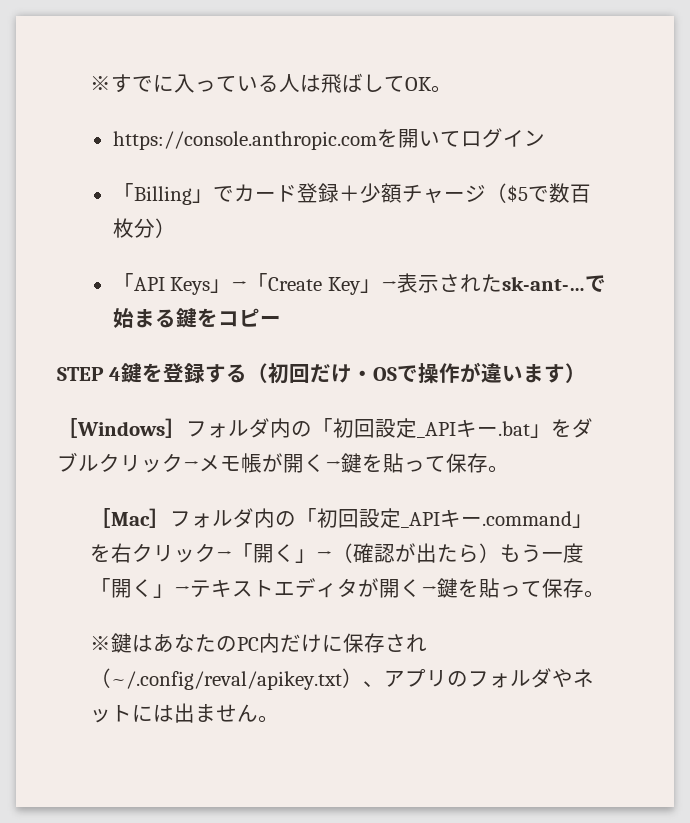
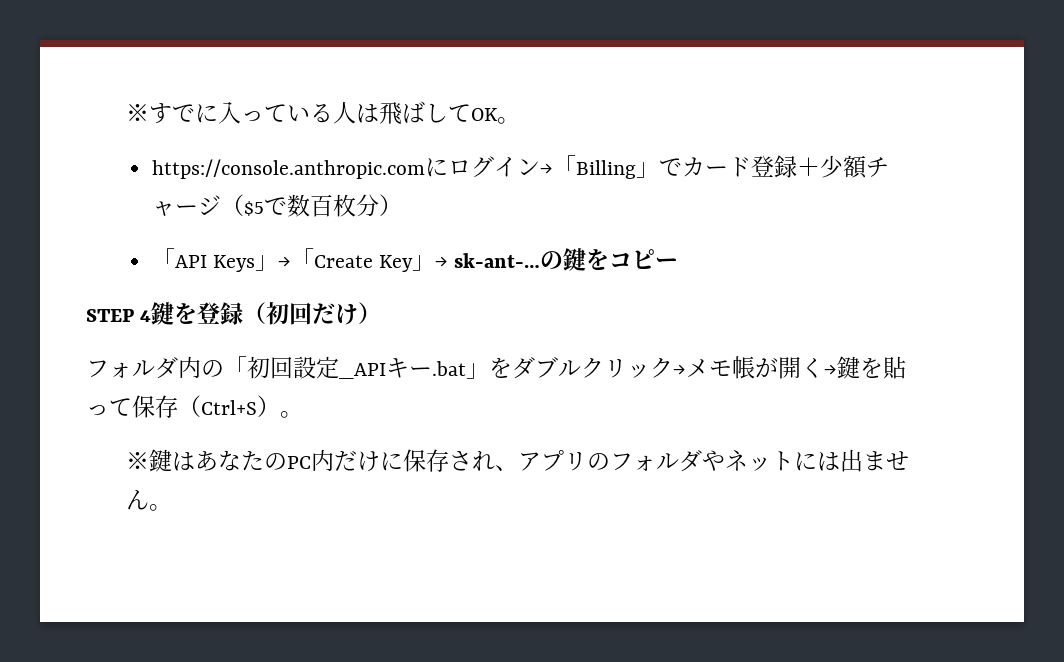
- https://console.anthropic.comを開いてログイン
- 「Billing」でカード登録＋少額チャージ（$5で数百枚分）
+ https://console.anthropic.comにログイン→「Billing」でカード登録＋少額チャージ（$5で数百枚分）
- 「API Keys」→「Create Key」→表示されたsk-ant-…で始まる鍵をコピー
+ 「API Keys」→「Create Key」→ sk-ant-…の鍵をコピー
- STEP 4鍵を登録する（初回だけ・OSで操作が違います）
- ［Windows］フォルダ内の「初回設定_APIキー.bat」をダブルクリック→メモ帳が開く→鍵を貼って保存。
- ［Mac］フォルダ内の「初回設定_APIキー.command」を右クリック→「開く」→（確認が出たら）もう一度「開く」→テキストエディタが開く→鍵を貼って保存。
+ STEP 4鍵を登録（初回だけ）
+ フォルダ内の「初回設定_APIキー.bat」をダブルクリック→メモ帳が開く→鍵を貼って保存（Ctrl+S）。
- ※鍵はあなたのPC内だけに保存され（~/.config/reval/apikey.txt）、アプリのフォルダやネットには出ません。
+ ※鍵はあなたのPC内だけに保存され、アプリのフォルダやネットには出ません。

